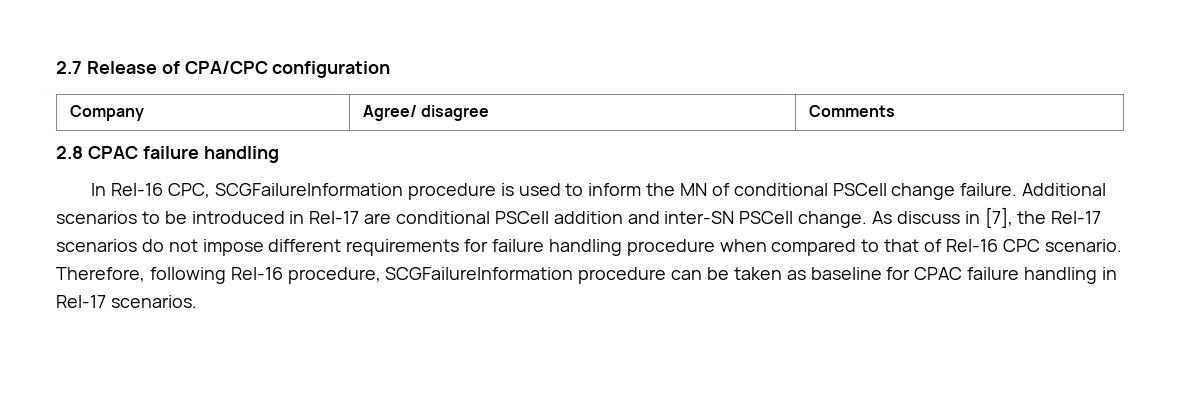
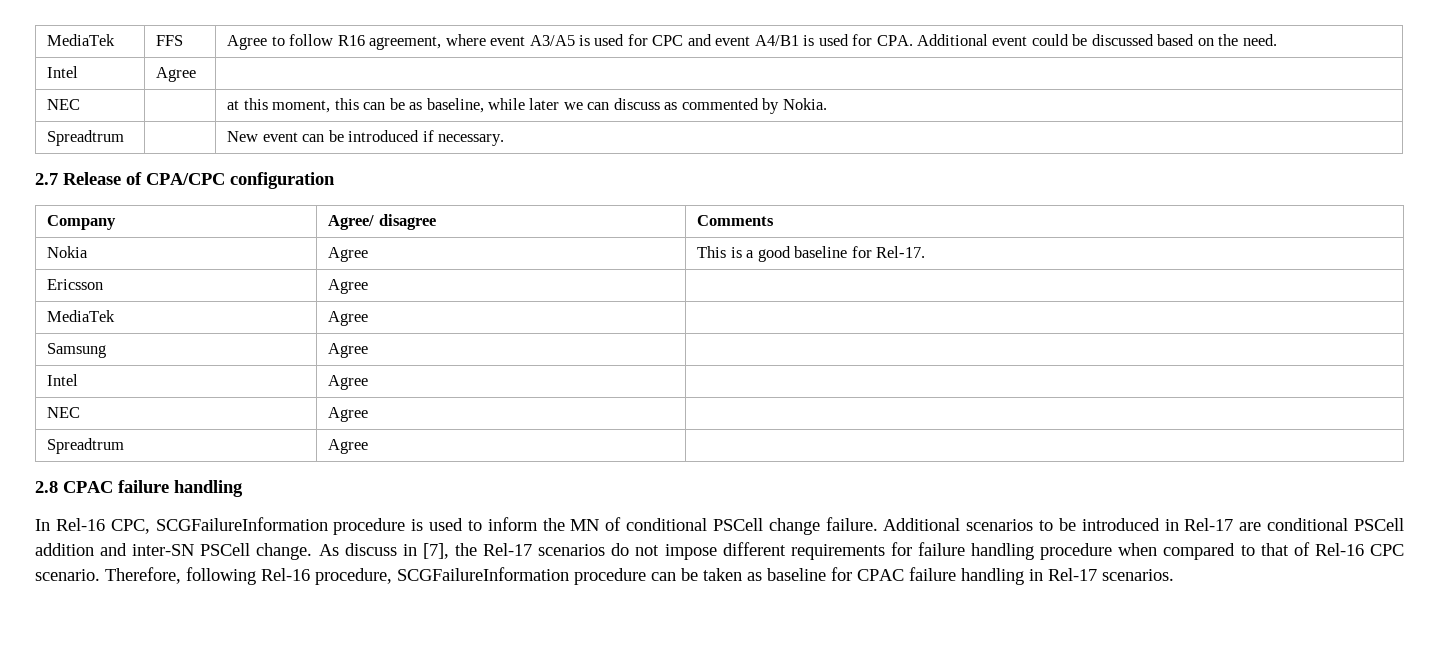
+ MediaTek | FFS | Agree to follow R16 agreement, where event A3/A5 is used for CPC and event A4/B1 is used for CPA. Additional event could be discussed based on the need.
+ Intel | Agree |
+ NEC | | at this moment, this can be as baseline, while later we can discuss as commented by Nokia.
+ Spreadtrum | | New event can be introduced if necessary.
+ Nokia | Agree | This is a good baseline for Rel-17.
+ Ericsson | Agree |
+ MediaTek | Agree |
+ Samsung | Agree |
+ Intel | Agree |
+ NEC | Agree |
+ Spreadtrum | Agree |

